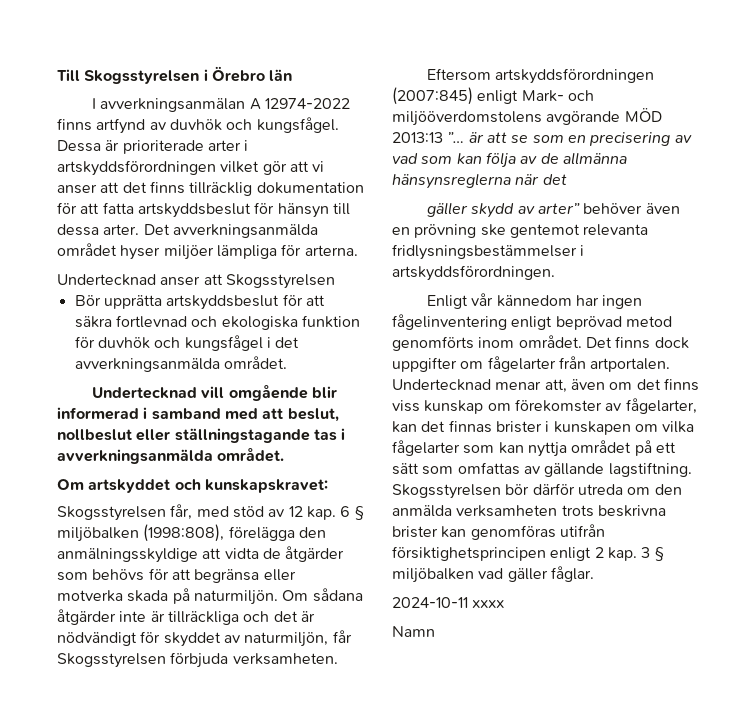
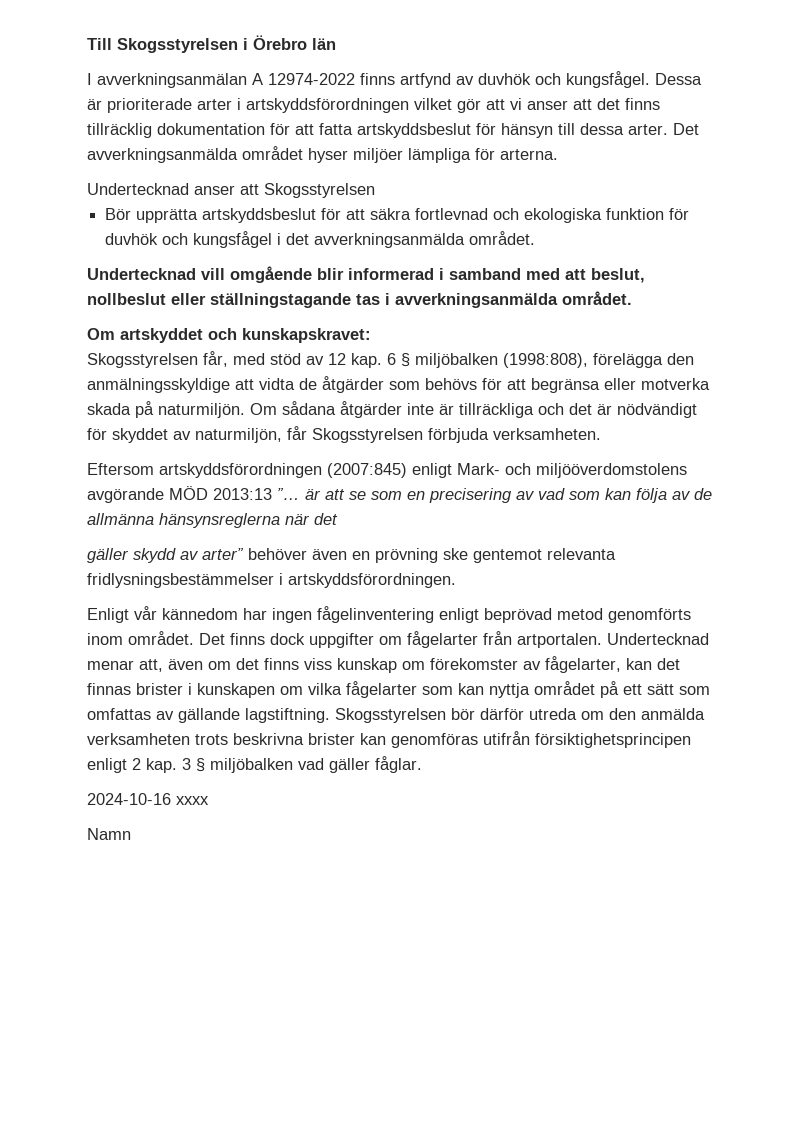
- 2024-10-11 xxxx
+ 2024-10-16 xxxx

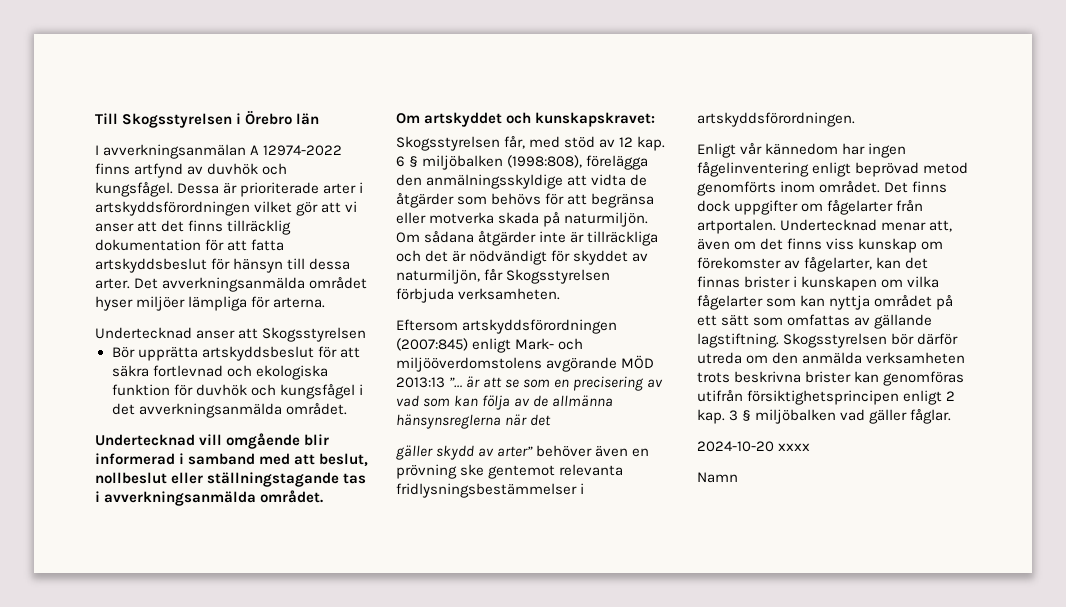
- 2024-10-16 xxxx
+ 2024-10-20 xxxx

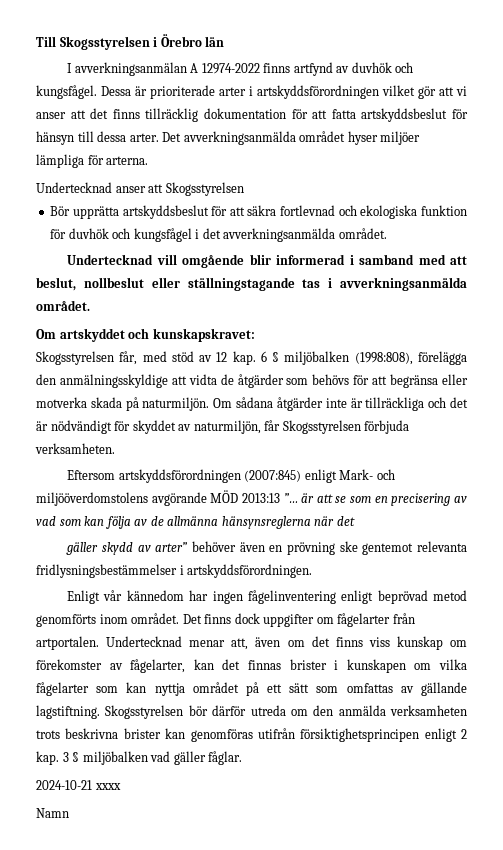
- 2024-10-20 xxxx
+ 2024-10-21 xxxx

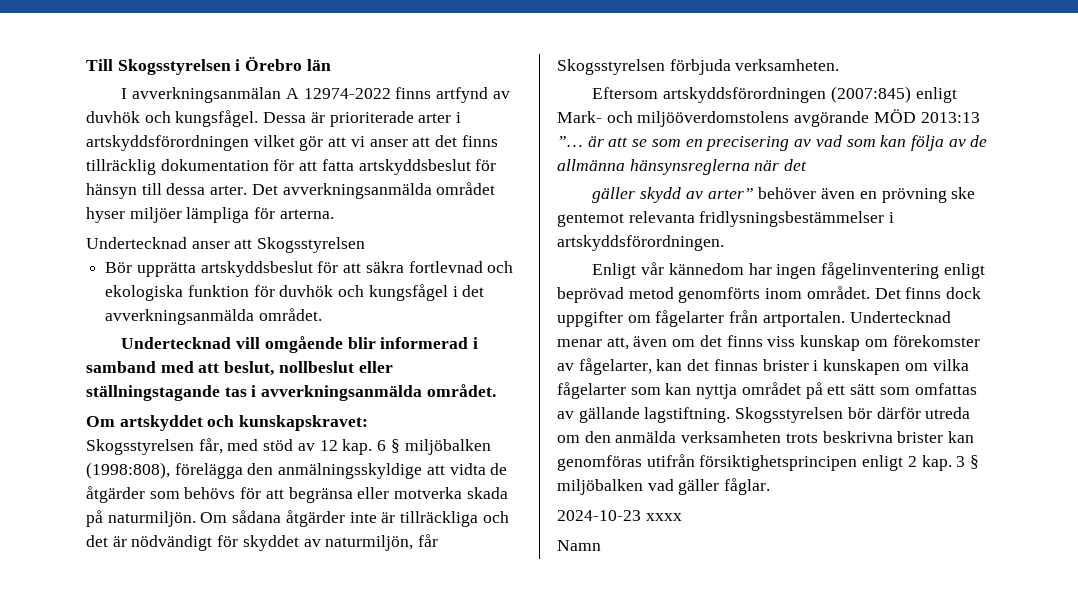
- 2024-10-21 xxxx
+ 2024-10-23 xxxx

